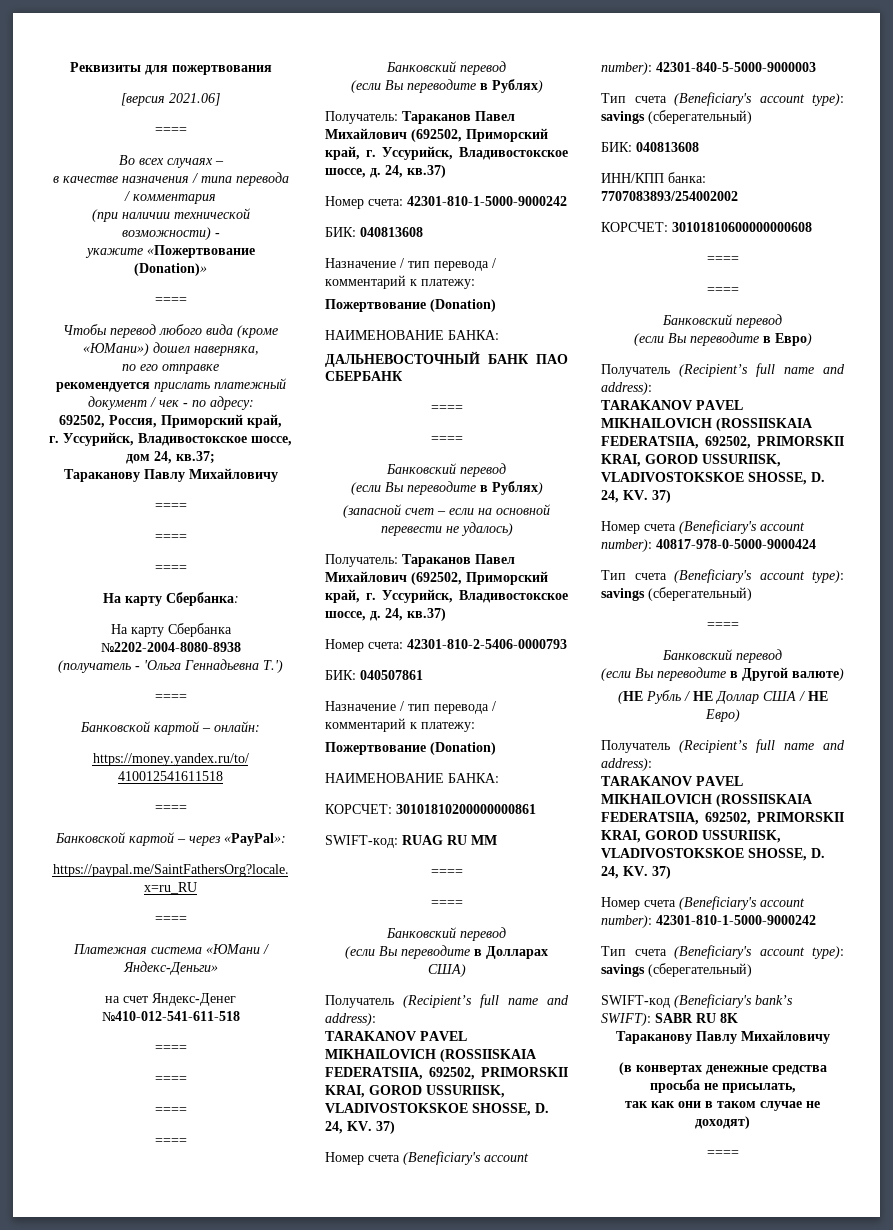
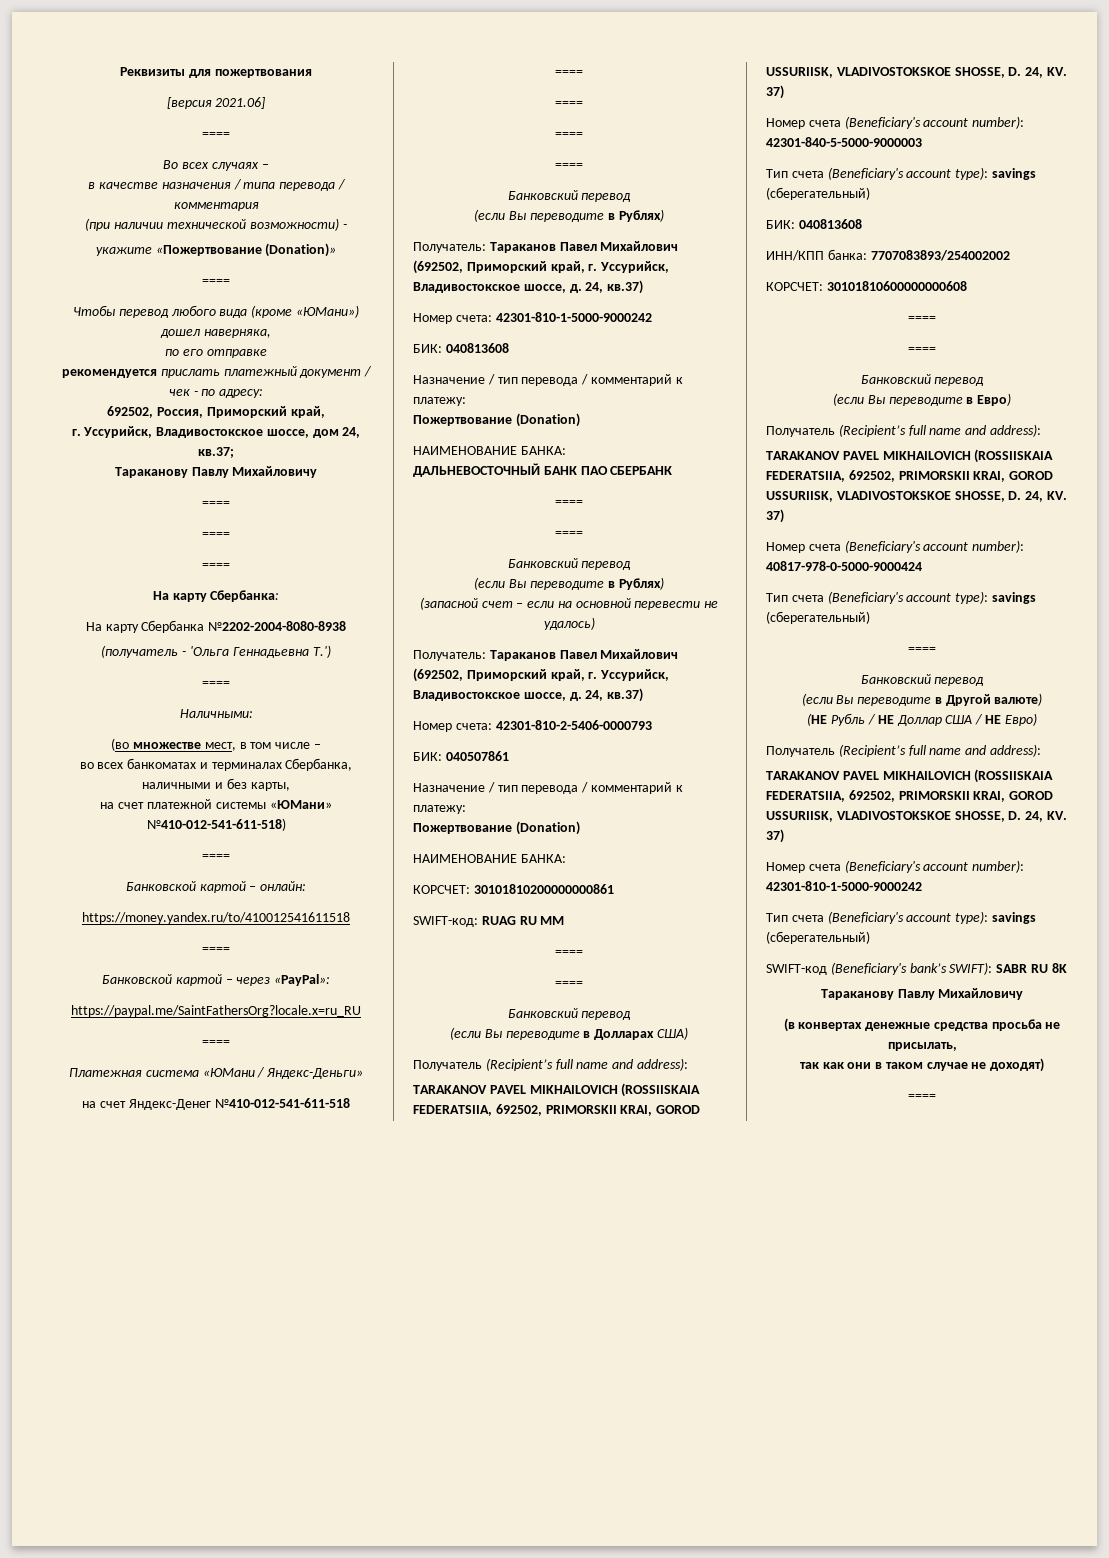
+ Наличными:
+ (во множестве мест, в том числе –
+ во всех банкоматах и терминалах Сбербанка, наличными и без карты,
+ на счет платежной системы «ЮМани» №410-012-541-611-518)
+ ====

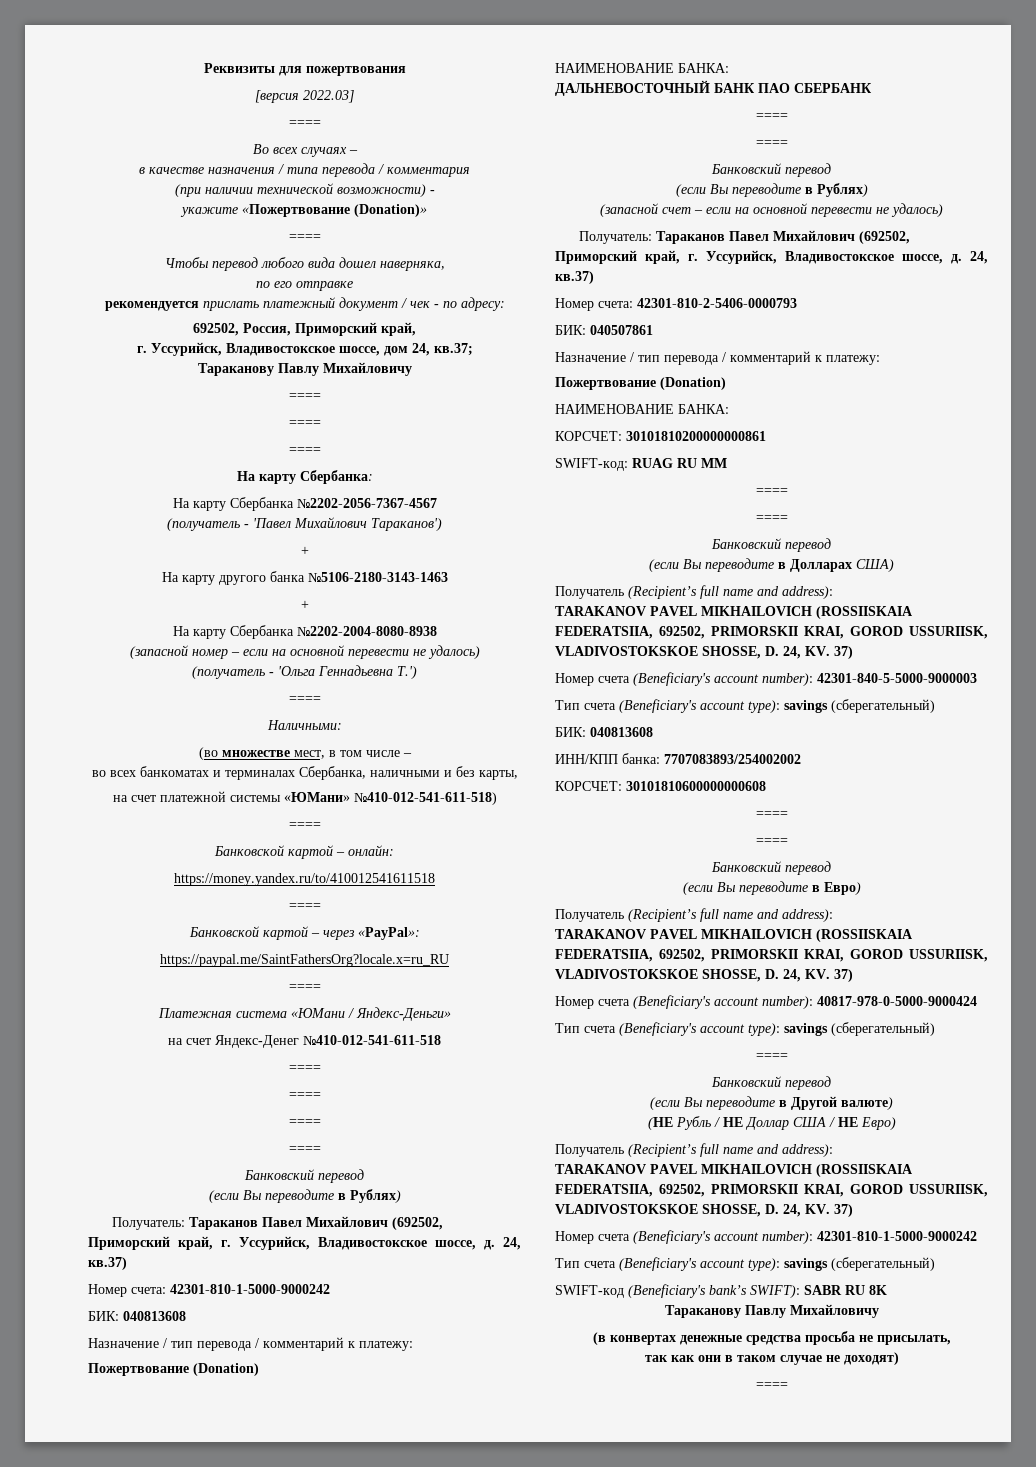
- [версия 2021.06]
+ [версия 2022.03]
- Чтобы перевод любого вида (кроме «ЮМани») дошел наверняка,
+ Чтобы перевод любого вида дошел наверняка,
+ На карту Сбербанка №2202-2056-7367-4567
+ (получатель - 'Павел Михайлович Тараканов')
+ +
+ На карту другого банка №5106-2180-3143-1463
+ +
  На карту Сбербанка №2202-2004-8080-8938
+ (запасной номер – если на основной перевести не удалось)

